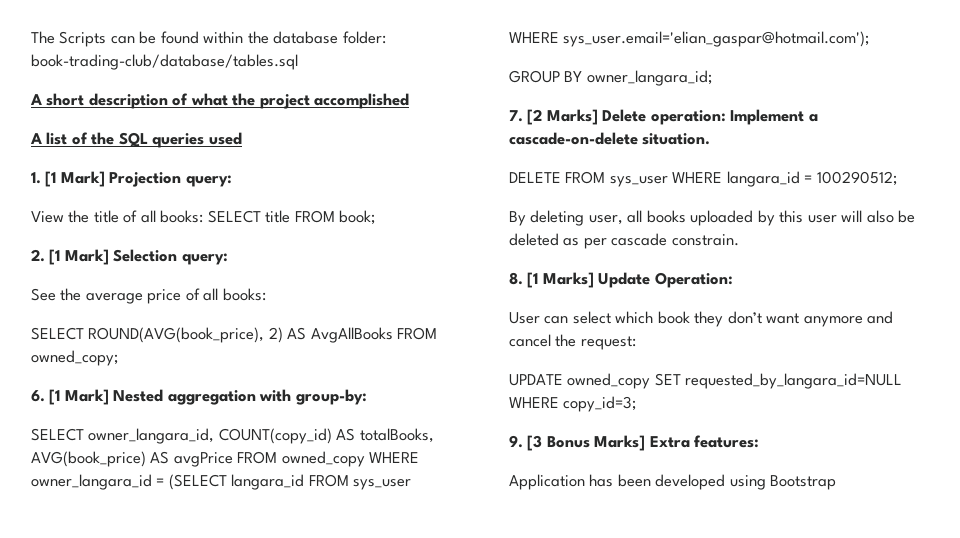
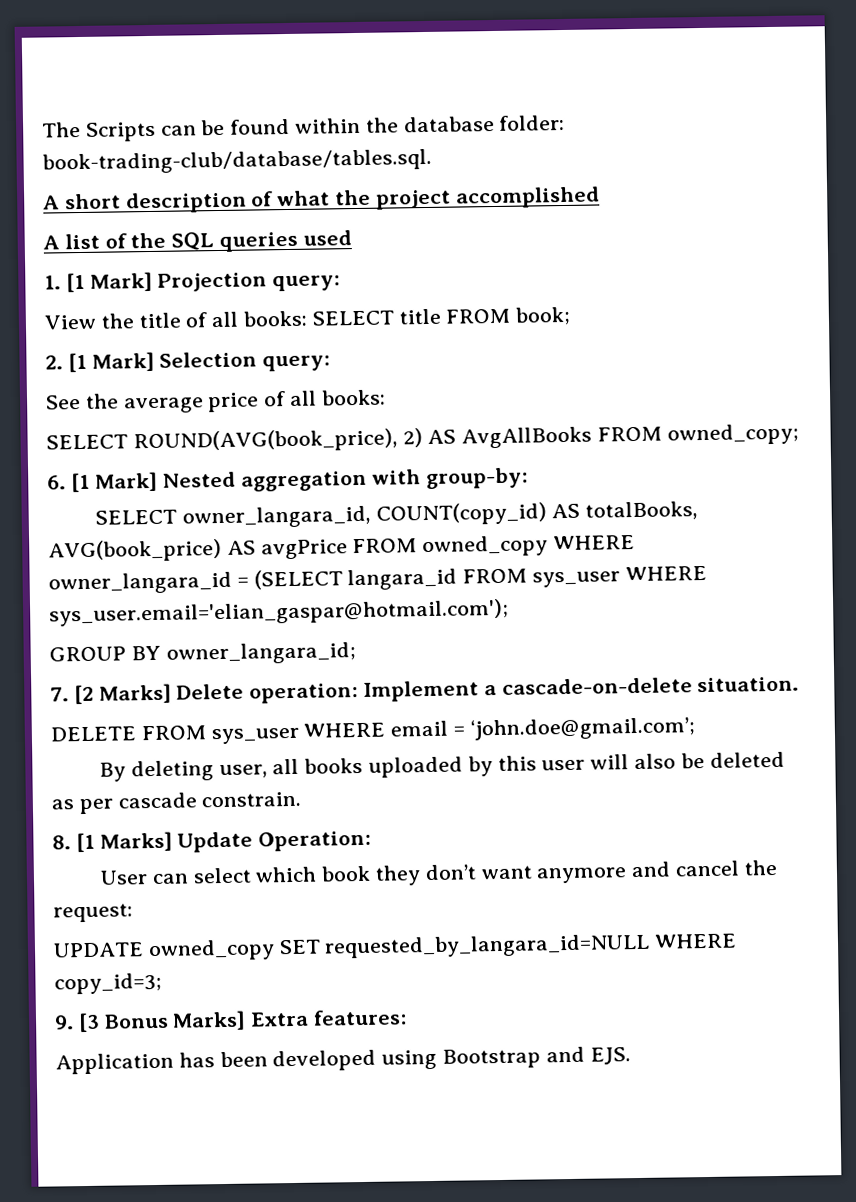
- The Scripts can be found within the database folder: book-trading-club/database/tables.sql
+ The Scripts can be found within the database folder: book-trading-club/database/tables.sql.
- DELETE FROM sys_user WHERE langara_id = 100290512;
+ DELETE FROM sys_user WHERE email = ‘john.doe@gmail.com’;
- Application has been developed using Bootstrap
+ Application has been developed using Bootstrap and EJS.

